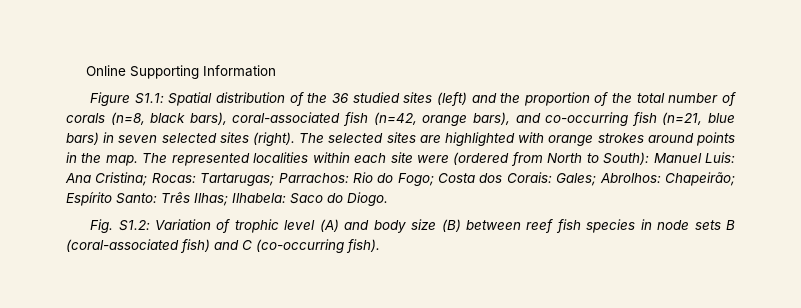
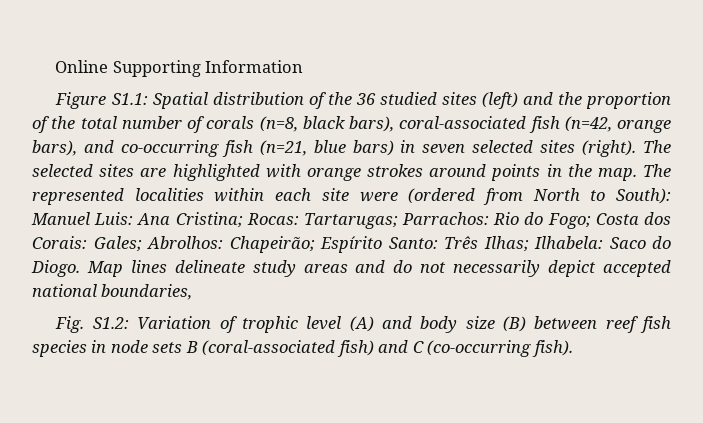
+ Map lines delineate study areas and do not necessarily depict accepted national boundaries,

